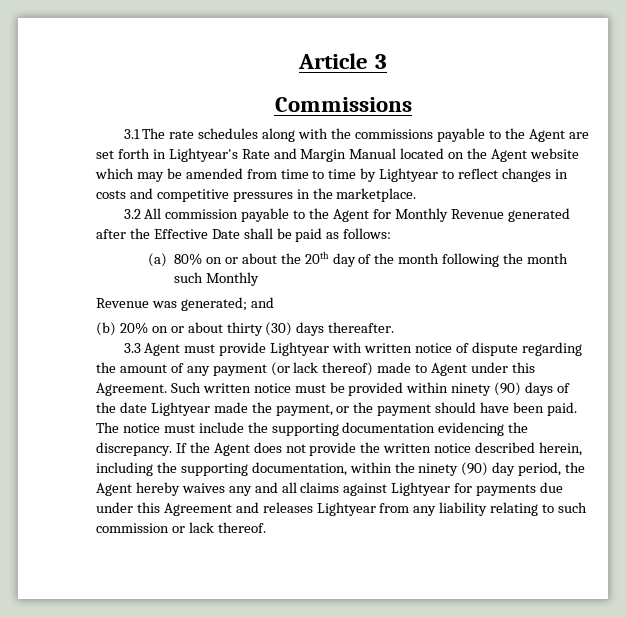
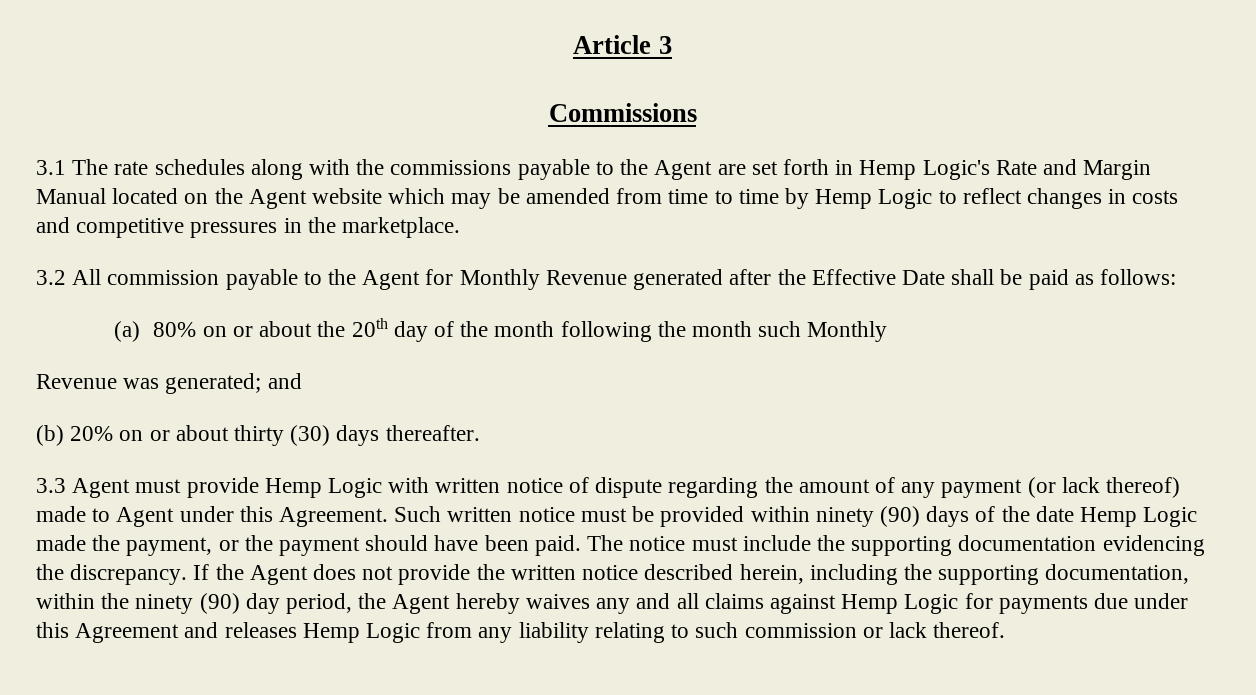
- 3.1 The rate schedules along with the commissions payable to the Agent are set forth in Lightyear's Rate and Margin Manual located on the Agent website which may be amended from time to time by Lightyear to reflect changes in costs and competitive pressures in the marketplace.
+ 3.1 The rate schedules along with the commissions payable to the Agent are set forth in Hemp Logic's Rate and Margin Manual located on the Agent website which may be amended from time to time by Hemp Logic to reflect changes in costs and competitive pressures in the marketplace.
- 3.3 Agent must provide Lightyear with written notice of dispute regarding the amount of any payment (or lack thereof) made to Agent under this Agreement.
+ 3.3 Agent must provide Hemp Logic with written notice of dispute regarding the amount of any payment (or lack thereof) made to Agent under this Agreement.
- Such written notice must be provided within ninety (90) days of the date Lightyear made the payment, or the payment should have been paid.
+ Such written notice must be provided within ninety (90) days of the date Hemp Logic made the payment, or the payment should have been paid.
- If the Agent does not provide the written notice described herein, including the supporting documentation, within the ninety (90) day period, the Agent hereby waives any and all claims against Lightyear for payments due under this Agreement and releases Lightyear from any liability relating to such commission or lack thereof.
+ If the Agent does not provide the written notice described herein, including the supporting documentation, within the ninety (90) day period, the Agent hereby waives any and all claims against Hemp Logic for payments due under this Agreement and releases Hemp Logic from any liability relating to such commission or lack thereof.

